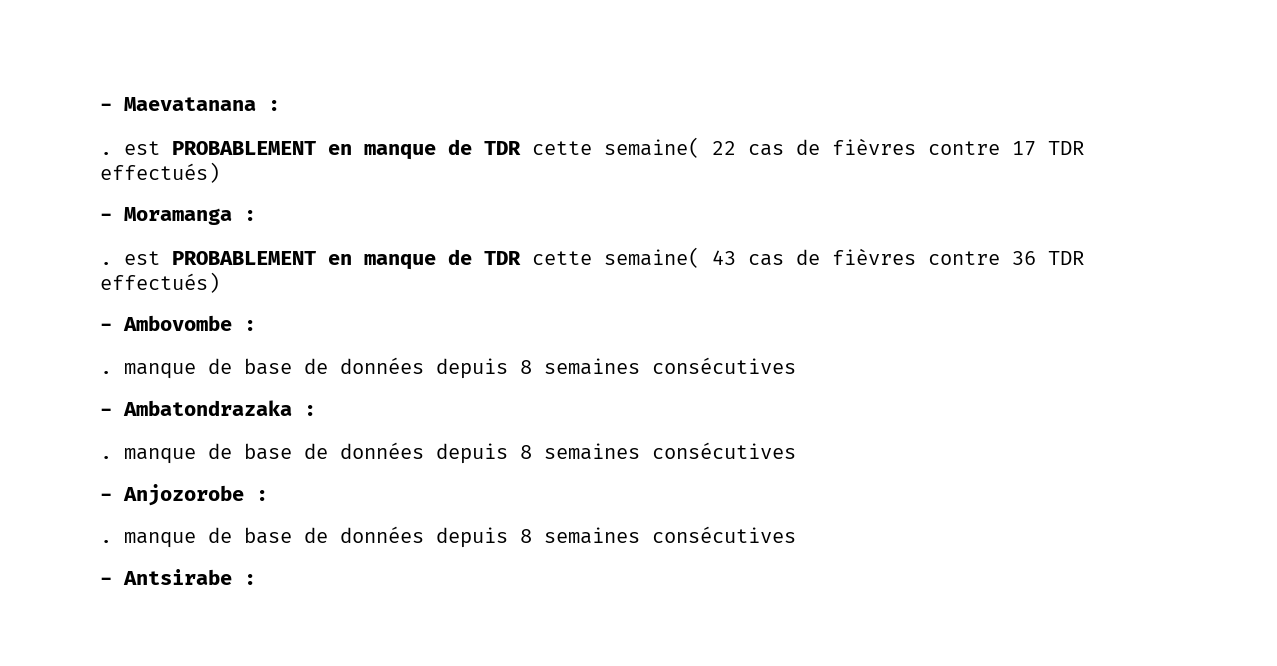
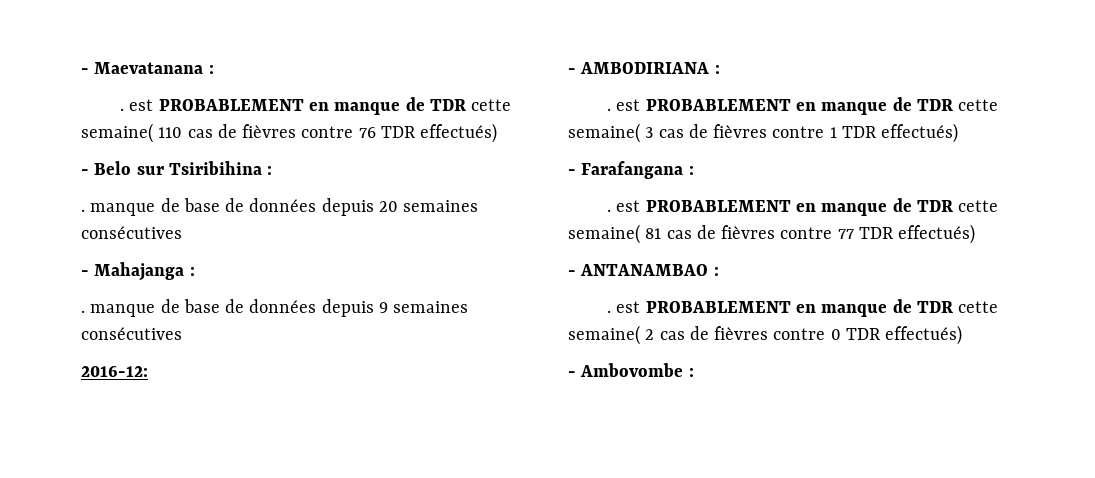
- . est PROBABLEMENT en manque de TDR cette semaine( 22 cas de fièvres contre 17 TDR effectués)
- - Moramanga :
+ . est PROBABLEMENT en manque de TDR cette semaine( 110 cas de fièvres contre 76 TDR effectués)
+ - Belo sur Tsiribihina :
+ . manque de base de données depuis 20 semaines consécutives
+ - Mahajanga :
+ . manque de base de données depuis 9 semaines consécutives
+ 2016-12:
+ - AMBODIRIANA :
- . est PROBABLEMENT en manque de TDR cette semaine( 43 cas de fièvres contre 36 TDR effectués)
+ . est PROBABLEMENT en manque de TDR cette semaine( 3 cas de fièvres contre 1 TDR effectués)
+ - Farafangana :
+ . est PROBABLEMENT en manque de TDR cette semaine( 81 cas de fièvres contre 77 TDR effectués)
+ - ANTANAMBAO :
+ . est PROBABLEMENT en manque de TDR cette semaine( 2 cas de fièvres contre 0 TDR effectués)
  - Ambovombe :
- . manque de base de données depuis 8 semaines consécutives
- - Ambatondrazaka :
- . manque de base de données depuis 8 semaines consécutives
- - Anjozorobe :
- . manque de base de données depuis 8 semaines consécutives
- - Antsirabe :

